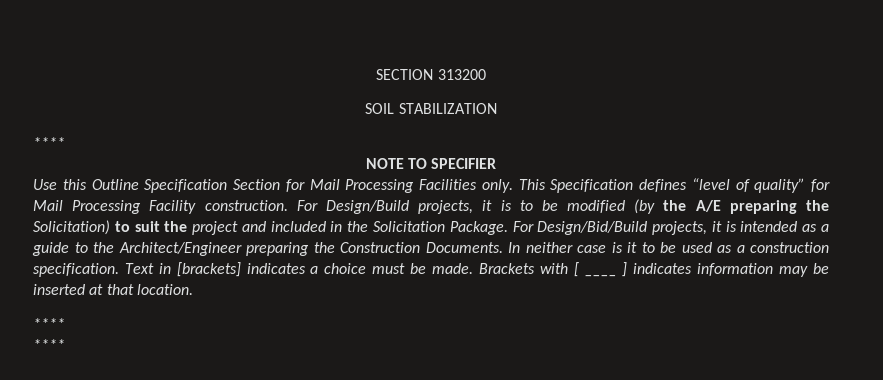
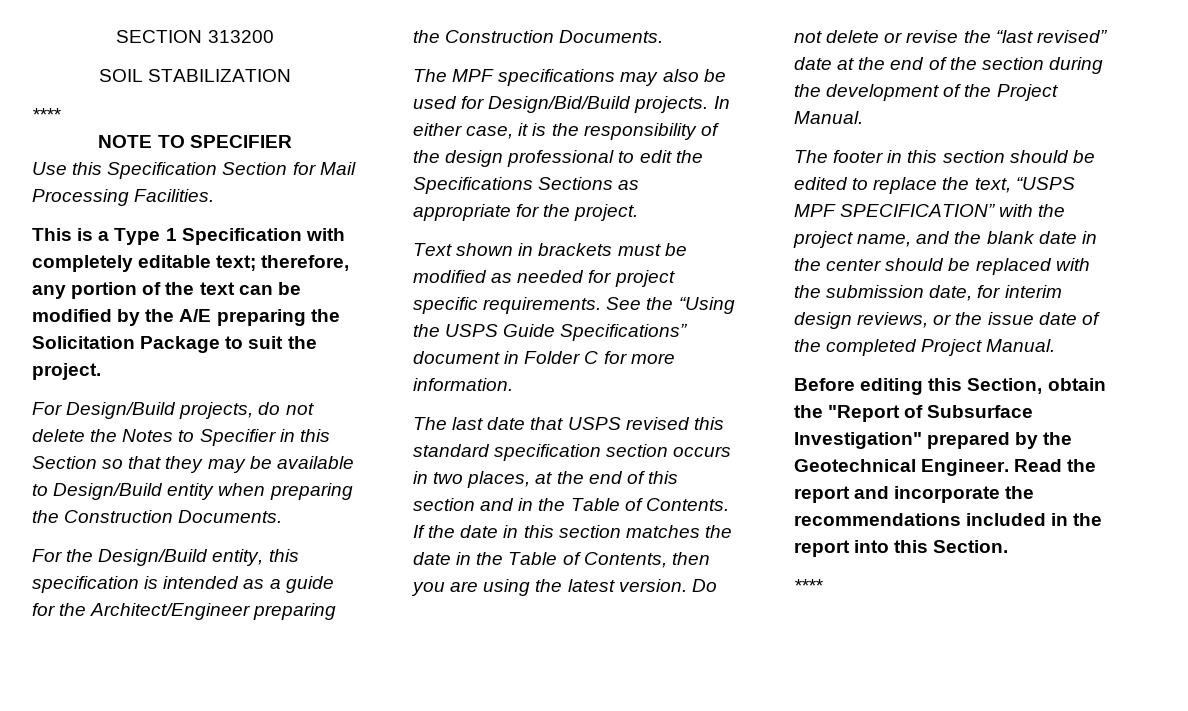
- Use this Outline Specification Section for Mail Processing Facilities only. This Specification defines “level of quality” for Mail Processing Facility construction. For Design/Build projects, it is to be modified (by the A/E preparing the Solicitation) to suit the project and included in the Solicitation Package. For Design/Bid/Build projects, it is intended as a guide to the Architect/Engineer preparing the Construction Documents. In neither case is it to be used as a construction specification. Text in [brackets] indicates a choice must be made. Brackets with [ ____ ] indicates information may be inserted at that location.
- ****
+ Use this Specification Section for Mail Processing Facilities.
+ This is a Type 1 Specification with completely editable text; therefore, any portion of the text can be modified by the A/E preparing the Solicitation Package to suit the project.
+ For Design/Build projects, do not delete the Notes to Specifier in this Section so that they may be available to Design/Build entity when preparing the Construction Documents.
+ For the Design/Build entity, this specification is intended as a guide for the Architect/Engineer preparing the Construction Documents.
+ The MPF specifications may also be used for Design/Bid/Build projects. In either case, it is the responsibility of the design professional to edit the Specifications Sections as appropriate for the project.
+ Text shown in brackets must be modified as needed for project specific requirements. See the “Using the USPS Guide Specifications” document in Folder C for more information.
+ The last date that USPS revised this standard specification section occurs in two places, at the end of this section and in the Table of Contents. If the date in this section matches the date in the Table of Contents, then you are using the latest version. Do not delete or revise the “last revised” date at the end of the section during the development of the Project Manual.
+ The footer in this section should be edited to replace the text, “USPS MPF SPECIFICATION” with the project name, and the blank date in the center should be replaced with the submission date, for interim design reviews, or the issue date of the completed Project Manual.
+ Before editing this Section, obtain the "Report of Subsurface Investigation" prepared by the Geotechnical Engineer. Read the report and incorporate the recommendations included in the report into this Section.

